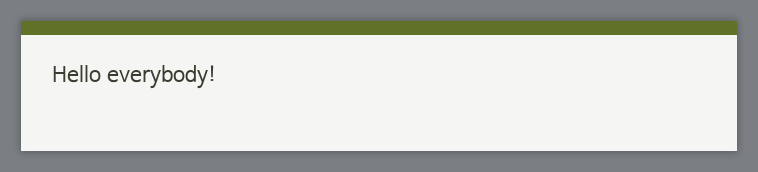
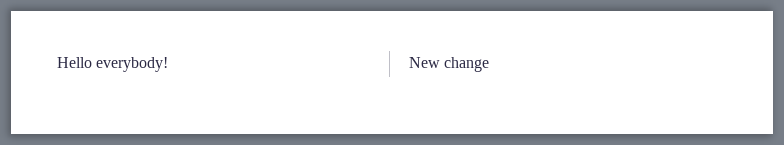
+ New change

